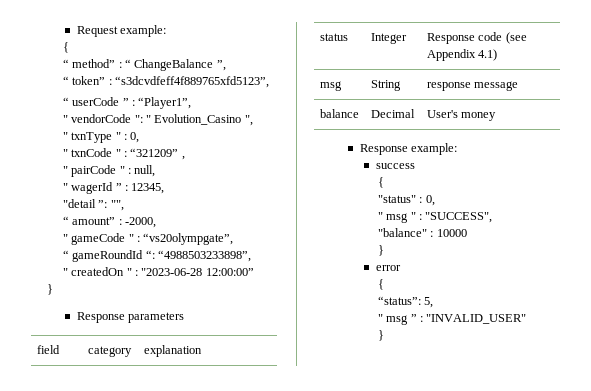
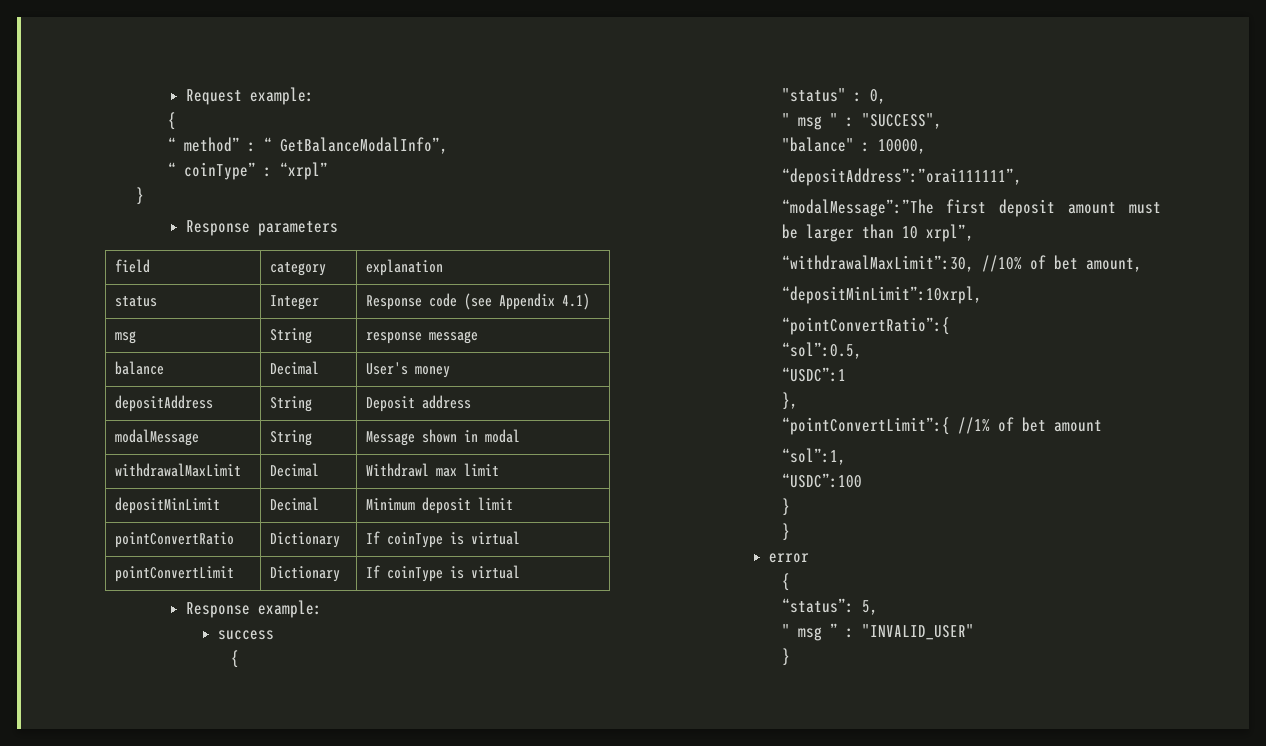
- “ method” : “ ChangeBalance ”,
- “ token” : “s3dcvdfeff4f889765xfd5123”,
- “ userCode ” : “Player1”,
- " vendorCode ": " Evolution_Casino ",
- " txnType " : 0,
- " txnCode " : “321209” ,
- " pairCode " : null,
- " wagerId ” : 12345,
- "detail ”: "",
- “ amount” : -2000,
- " gameCode " : “vs20olympgate”,
- “ gameRoundId “: “4988503233898”,
- " createdOn " : "2023-06-28 12:00:00”
+ “ method” : “ GetBalanceModalInfo”,
+ “ coinType” : “xrpl”
+ depositAddress | String | Deposit address
+ modalMessage | String | Message shown in modal
+ withdrawalMaxLimit | Decimal | Withdrawl max limit
+ depositMinLimit | Decimal | Minimum deposit limit
+ pointConvertRatio | Dictionary | If coinType is virtual
+ pointConvertLimit | Dictionary | If coinType is virtual
- "balance" : 10000
+ "balance" : 10000,
+ “depositAddress”:”orai111111”,
+ “modalMessage”:”The first deposit amount must be larger than 10 xrpl”,
+ “withdrawalMaxLimit”:30, //10% of bet amount,
+ “depositMinLimit”:10xrpl,
+ “pointConvertRatio”:{
+ “sol”:0.5,
+ “USDC”:1
+ },
+ “pointConvertLimit”:{ //1% of bet amount
+ “sol”:1,
+ “USDC”:100
+ }

